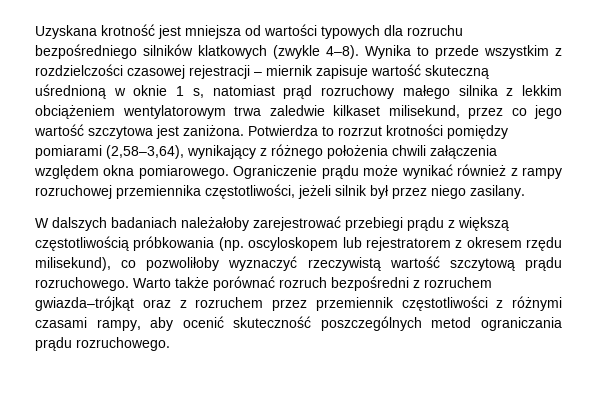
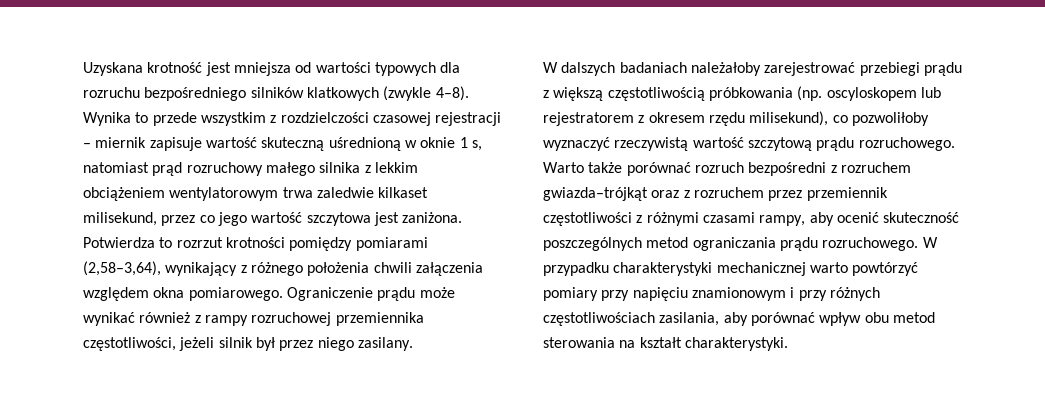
+ W przypadku charakterystyki mechanicznej warto powtórzyć pomiary przy napięciu znamionowym i przy różnych częstotliwościach zasilania, aby porównać wpływ obu metod sterowania na kształt charakterystyki.

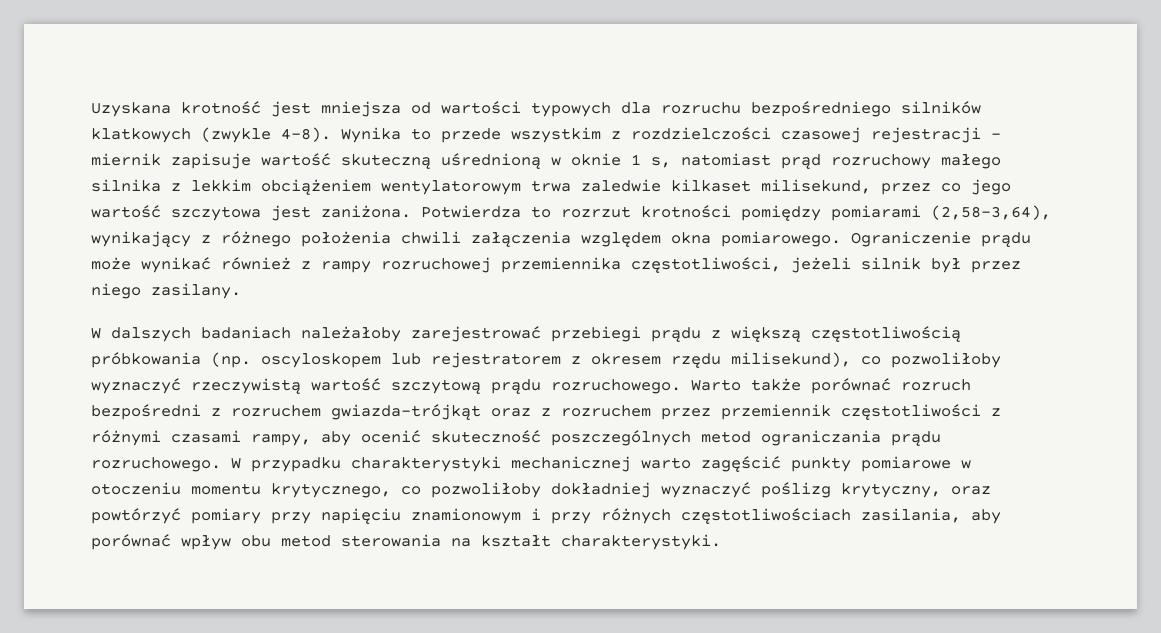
- W przypadku charakterystyki mechanicznej warto powtórzyć pomiary przy napięciu znamionowym i przy różnych częstotliwościach zasilania, aby porównać wpływ obu metod sterowania na kształt charakterystyki.
+ W przypadku charakterystyki mechanicznej warto zagęścić punkty pomiarowe w otoczeniu momentu krytycznego, co pozwoliłoby dokładniej wyznaczyć poślizg krytyczny, oraz powtórzyć pomiary przy napięciu znamionowym i przy różnych częstotliwościach zasilania, aby porównać wpływ obu metod sterowania na kształt charakterystyki.

